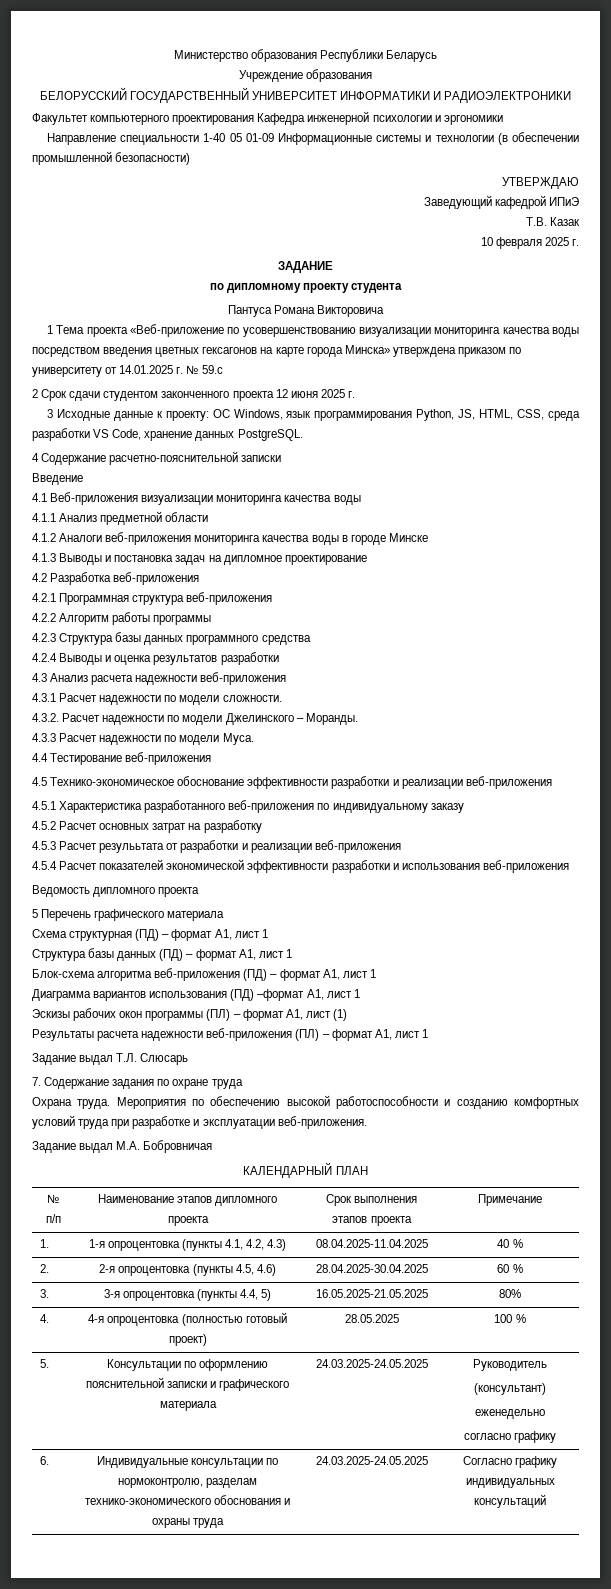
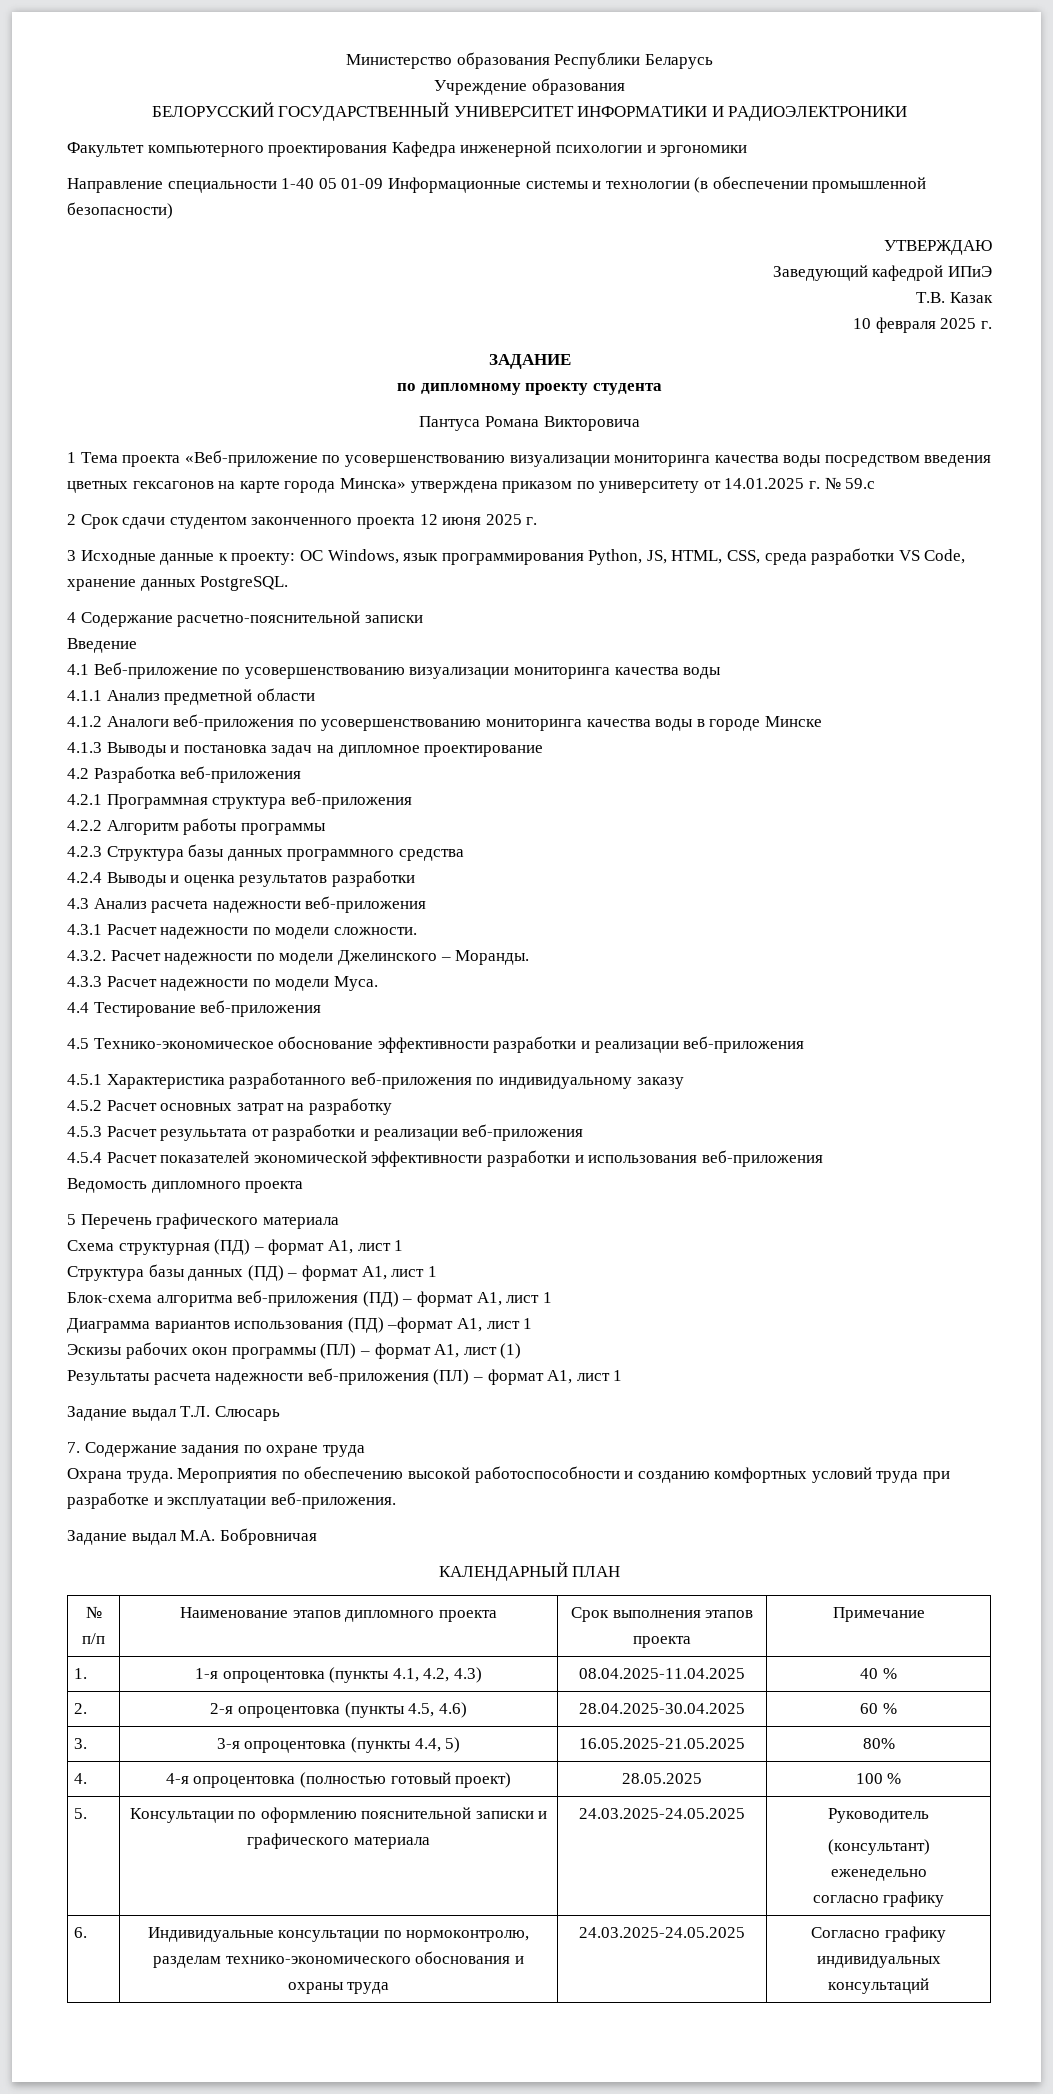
- 4.1 Веб-приложения визуализации мониторинга качества воды
+ 4.1 Веб-приложение по усовершенствованию визуализации мониторинга качества воды
- 4.1.2 Аналоги веб-приложения мониторинга качества воды в городе Минске
+ 4.1.2 Аналоги веб-приложения по усовершенствованию мониторинга качества воды в городе Минске

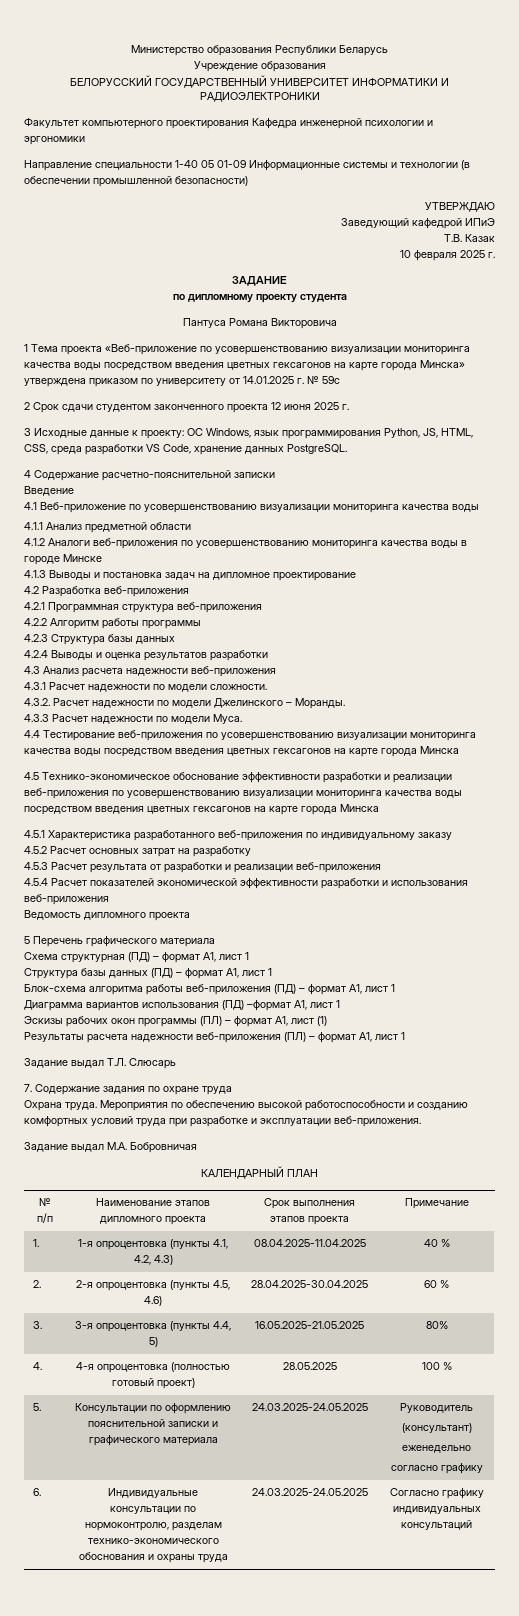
- 1 Тема проекта «Веб-приложение по усовершенствованию визуализации мониторинга качества воды посредством введения цветных гексагонов на карте города Минска» утверждена приказом по университету от 14.01.2025 г. № 59.c
+ 1 Тема проекта «Веб-приложение по усовершенствованию визуализации мониторинга качества воды посредством введения цветных гексагонов на карте города Минска» утверждена приказом по университету от 14.01.2025 г. № 59c
- 4.2.3 Структура базы данных программного средства
+ 4.2.3 Структура базы данных
- 4.4 Тестирование веб-приложения
+ 4.4 Тестирование веб-приложения по усовершенствованию визуализации мониторинга качества воды посредством введения цветных гексагонов на карте города Минска
- 4.5 Технико-экономическое обоснование эффективности разработки и реализации веб-приложения
+ 4.5 Технико-экономическое обоснование эффективности разработки и реализации веб-приложения по усовершенствованию визуализации мониторинга качества воды посредством введения цветных гексагонов на карте города Минска
- 4.5.3 Расчет резулььтата от разработки и реализации веб-приложения
+ 4.5.3 Расчет результата от разработки и реализации веб-приложения
- Блок-схема алгоритма веб-приложения (ПД) – формат А1, лист 1
+ Блок-схема алгоритма работы веб-приложения (ПД) – формат А1, лист 1

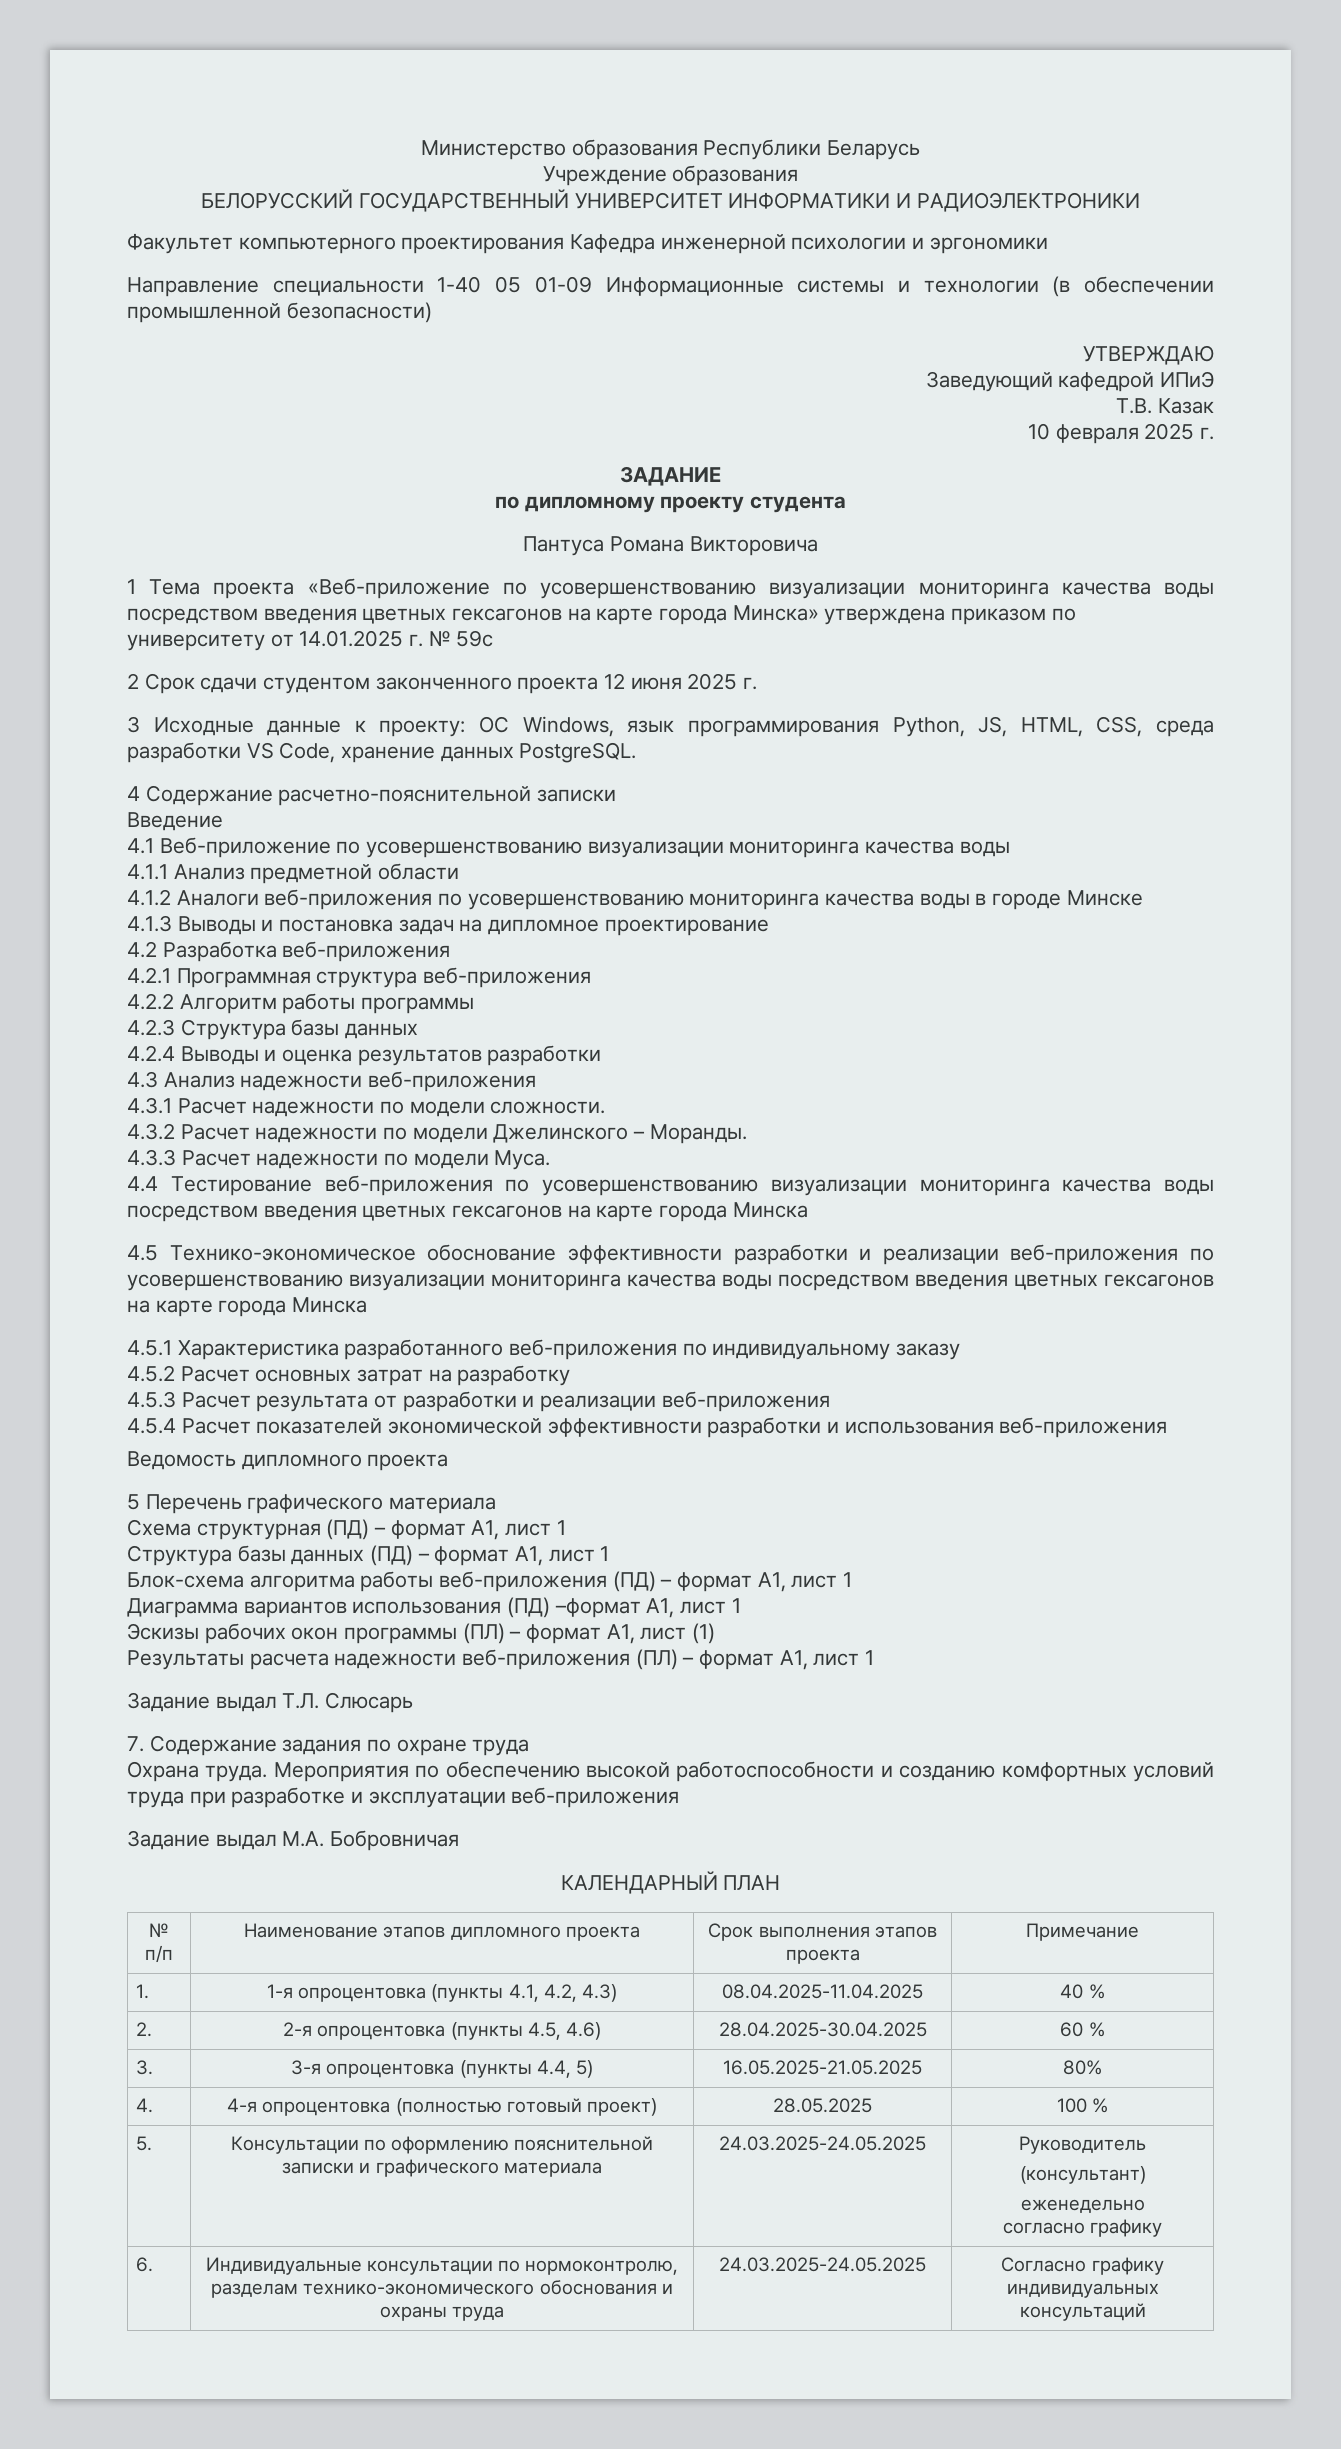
- 4.3 Анализ расчета надежности веб-приложения
+ 4.3 Анализ надежности веб-приложения
- 4.3.2. Расчет надежности по модели Джелинского – Моранды.
+ 4.3.2 Расчет надежности по модели Джелинского – Моранды.
- Мероприятия по обеспечению высокой работоспособности и созданию комфортных условий труда при разработке и эксплуатации веб-приложения.
+ Мероприятия по обеспечению высокой работоспособности и созданию комфортных условий труда при разработке и эксплуатации веб-приложения

